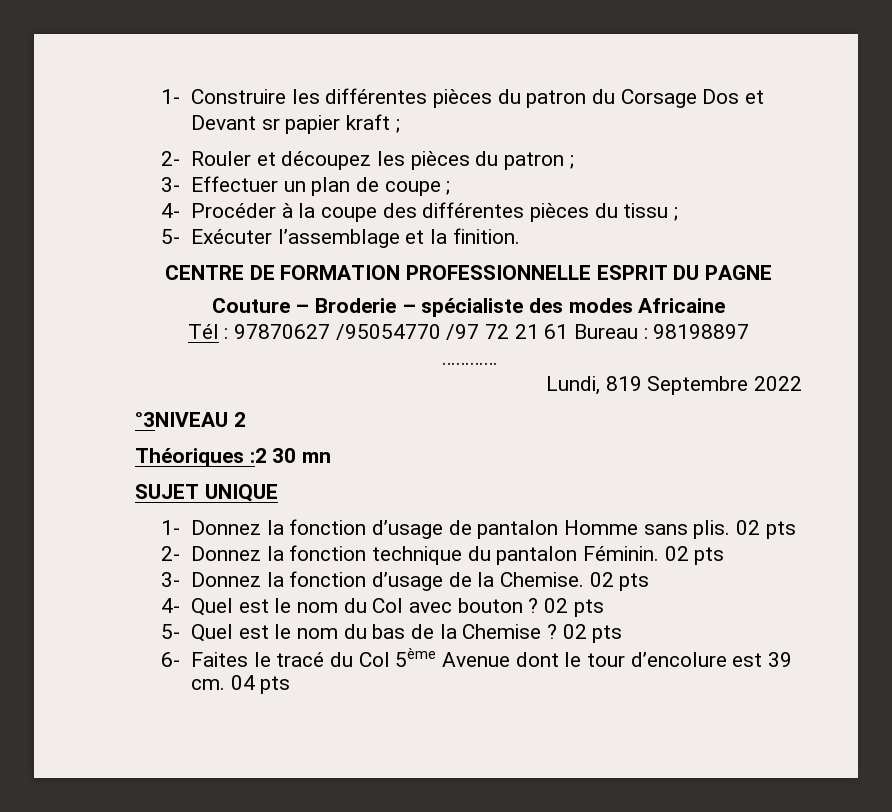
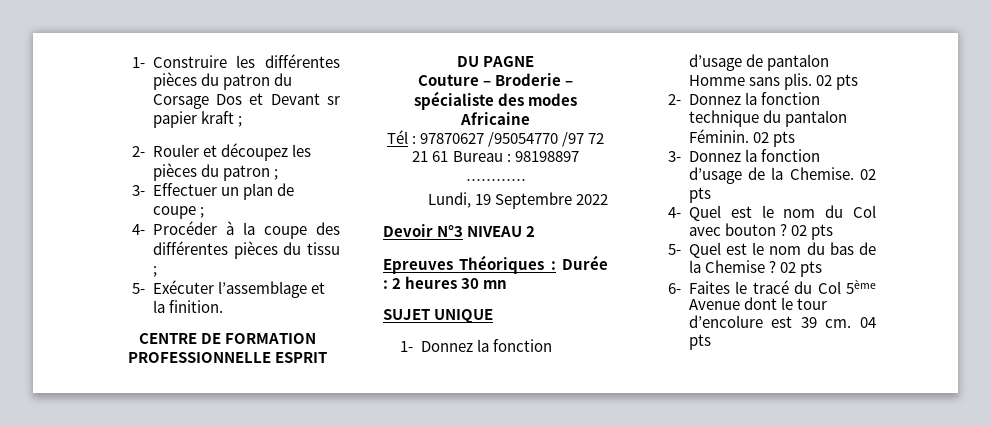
- Lundi, 819 Septembre 2022
+ Lundi, 19 Septembre 2022
- °3NIVEAU 2
- Théoriques :2 30 mn
+ Devoir N°3 NIVEAU 2
+ Epreuves Théoriques : Durée : 2 heures 30 mn

